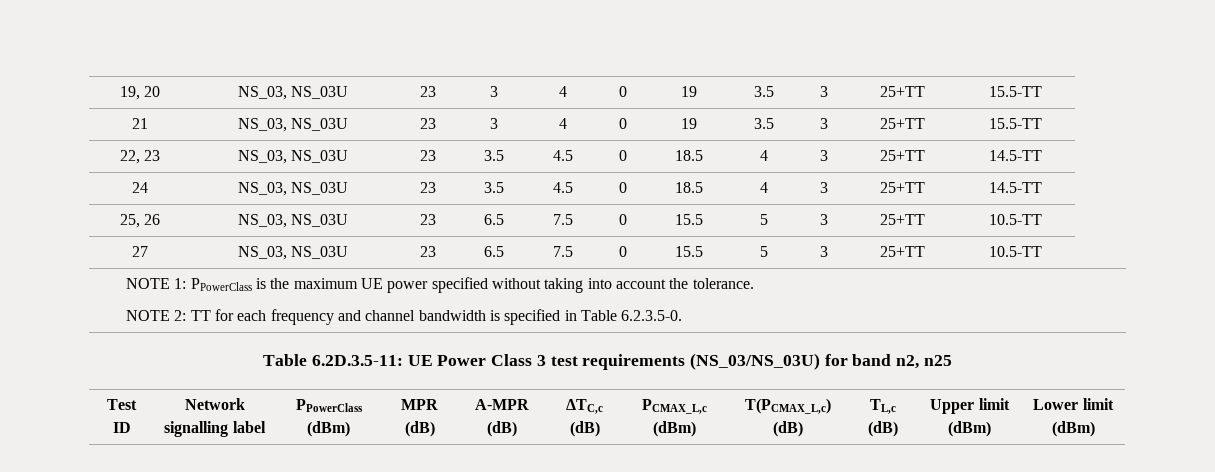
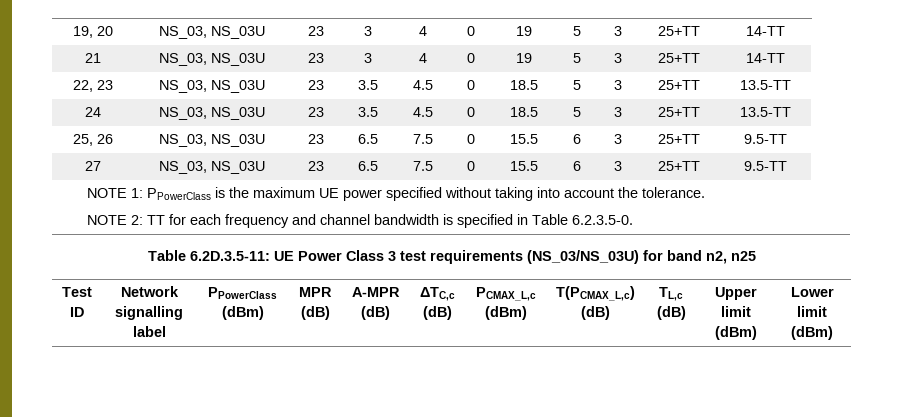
- 19, 20 | NS_03, NS_03U | 23 | 3 | 4 | 0 | 19 | 3.5 | 3 | 25+TT | 15.5-TT
+ 19, 20 | NS_03, NS_03U | 23 | 3 | 4 | 0 | 19 | 5 | 3 | 25+TT | 14-TT
- 21 | NS_03, NS_03U | 23 | 3 | 4 | 0 | 19 | 3.5 | 3 | 25+TT | 15.5-TT
+ 21 | NS_03, NS_03U | 23 | 3 | 4 | 0 | 19 | 5 | 3 | 25+TT | 14-TT
- 22, 23 | NS_03, NS_03U | 23 | 3.5 | 4.5 | 0 | 18.5 | 4 | 3 | 25+TT | 14.5-TT
+ 22, 23 | NS_03, NS_03U | 23 | 3.5 | 4.5 | 0 | 18.5 | 5 | 3 | 25+TT | 13.5-TT
- 24 | NS_03, NS_03U | 23 | 3.5 | 4.5 | 0 | 18.5 | 4 | 3 | 25+TT | 14.5-TT
+ 24 | NS_03, NS_03U | 23 | 3.5 | 4.5 | 0 | 18.5 | 5 | 3 | 25+TT | 13.5-TT
- 25, 26 | NS_03, NS_03U | 23 | 6.5 | 7.5 | 0 | 15.5 | 5 | 3 | 25+TT | 10.5-TT
+ 25, 26 | NS_03, NS_03U | 23 | 6.5 | 7.5 | 0 | 15.5 | 6 | 3 | 25+TT | 9.5-TT
- 27 | NS_03, NS_03U | 23 | 6.5 | 7.5 | 0 | 15.5 | 5 | 3 | 25+TT | 10.5-TT
+ 27 | NS_03, NS_03U | 23 | 6.5 | 7.5 | 0 | 15.5 | 6 | 3 | 25+TT | 9.5-TT

